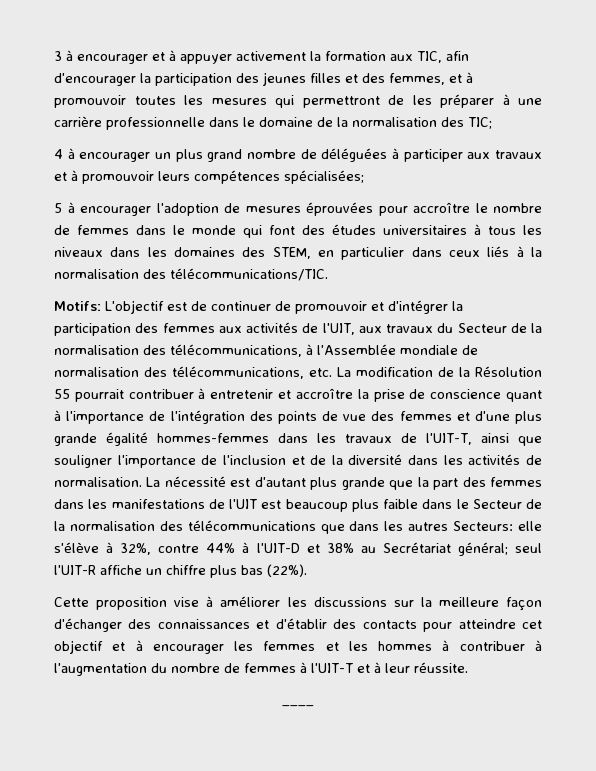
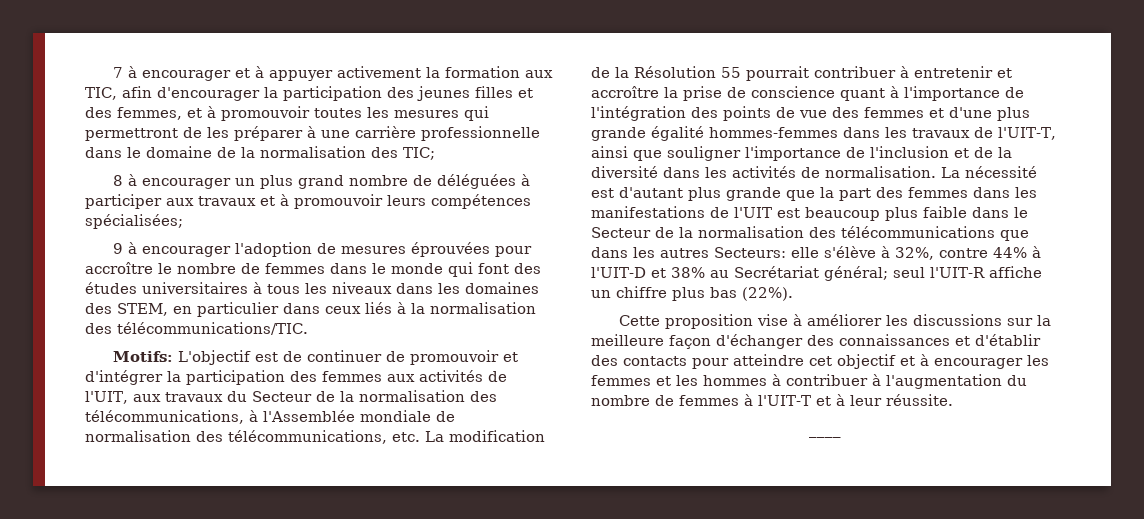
- 3 à encourager et à appuyer activement la formation aux TIC, afin d'encourager la participation des jeunes filles et des femmes, et à promouvoir toutes les mesures qui permettront de les préparer à une carrière professionnelle dans le domaine de la normalisation des TIC;
+ 7 à encourager et à appuyer activement la formation aux TIC, afin d'encourager la participation des jeunes filles et des femmes, et à promouvoir toutes les mesures qui permettront de les préparer à une carrière professionnelle dans le domaine de la normalisation des TIC;
- 4 à encourager un plus grand nombre de déléguées à participer aux travaux et à promouvoir leurs compétences spécialisées;
+ 8 à encourager un plus grand nombre de déléguées à participer aux travaux et à promouvoir leurs compétences spécialisées;
- 5 à encourager l'adoption de mesures éprouvées pour accroître le nombre de femmes dans le monde qui font des études universitaires à tous les niveaux dans les domaines des STEM, en particulier dans ceux liés à la normalisation des télécommunications/TIC.
+ 9 à encourager l'adoption de mesures éprouvées pour accroître le nombre de femmes dans le monde qui font des études universitaires à tous les niveaux dans les domaines des STEM, en particulier dans ceux liés à la normalisation des télécommunications/TIC.

